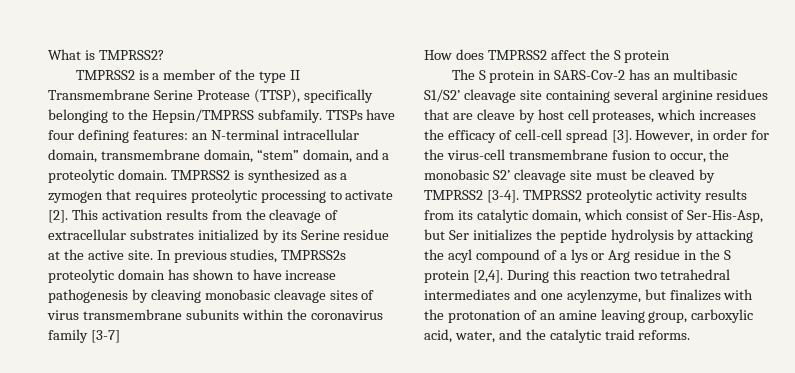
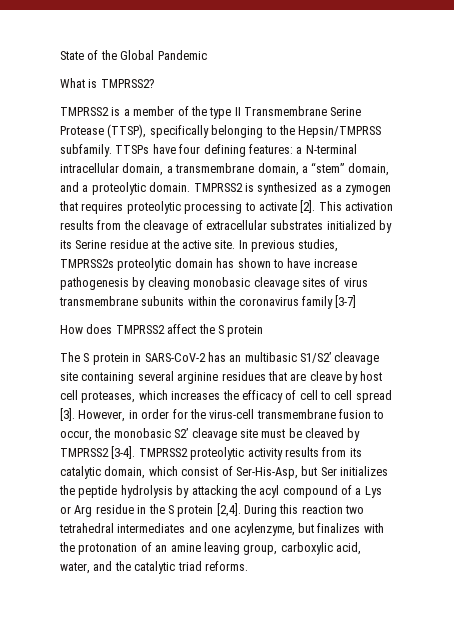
+ State of the Global Pandemic
- TTSPs have four defining features: an N-terminal intracellular domain, transmembrane domain, “stem” domain, and a proteolytic domain.
+ TTSPs have four defining features: a N-terminal intracellular domain, a transmembrane domain, a “stem” domain, and a proteolytic domain.
- The S protein in SARS-Cov-2 has an multibasic S1/S2’ cleavage site containing several arginine residues that are cleave by host cell proteases, which increases the efficacy of cell-cell spread [3].
+ The S protein in SARS-CoV-2 has an multibasic S1/S2’ cleavage site containing several arginine residues that are cleave by host cell proteases, which increases the efficacy of cell to cell spread [3].
- TMPRSS2 proteolytic activity results from its catalytic domain, which consist of Ser-His-Asp, but Ser initializes the peptide hydrolysis by attacking the acyl compound of a lys or Arg residue in the S protein [2,4].
+ TMPRSS2 proteolytic activity results from its catalytic domain, which consist of Ser-His-Asp, but Ser initializes the peptide hydrolysis by attacking the acyl compound of a Lys or Arg residue in the S protein [2,4].
- During this reaction two tetrahedral intermediates and one acylenzyme, but finalizes with the protonation of an amine leaving group, carboxylic acid, water, and the catalytic traid reforms.
+ During this reaction two tetrahedral intermediates and one acylenzyme, but finalizes with the protonation of an amine leaving group, carboxylic acid, water, and the catalytic triad reforms.

